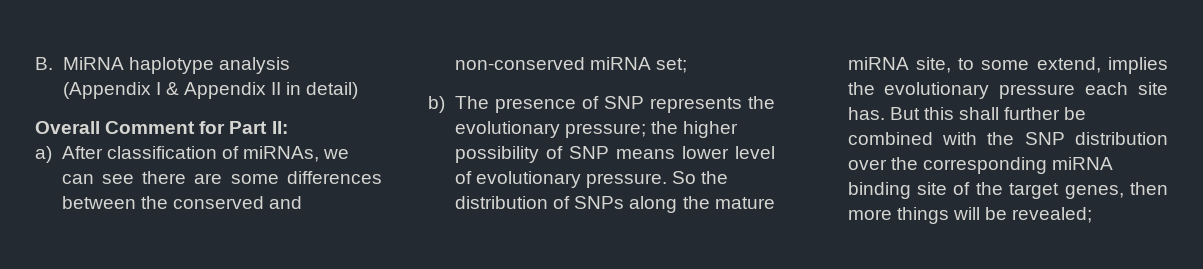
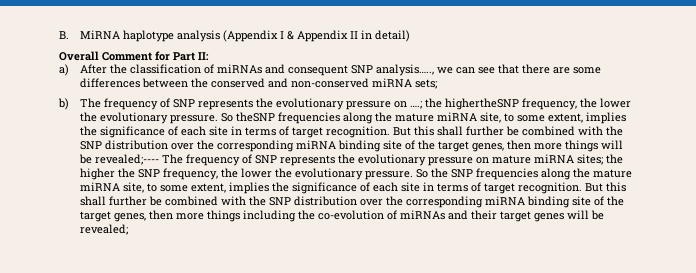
- a) After classification of miRNAs, we can see there are some differences between the conserved and non-conserved miRNA set;
+ a) After the classification of miRNAs and consequent SNP analysis….., we can see that there are some differences between the conserved and non-conserved miRNA sets;
- b) The presence of SNP represents the evolutionary pressure; the higher possibility of SNP means lower level of evolutionary pressure. So the distribution of SNPs along the mature miRNA site, to some extend, implies the evolutionary pressure each site has.
+ b) The frequency of SNP represents the evolutionary pressure on ….; the highertheSNP frequency, the lower the evolutionary pressure. So theSNP frequencies along the mature miRNA site, to some extent, implies the significance of each site in terms of target recognition.
- But this shall further be combined with the SNP distribution over the corresponding miRNA binding site of the target genes, then more things will be revealed;
+ But this shall further be combined with the SNP distribution over the corresponding miRNA binding site of the target genes, then more things will be revealed;---- The frequency of SNP represents the evolutionary pressure on mature miRNA sites; the higher the SNP frequency, the lower the evolutionary pressure. So the SNP frequencies along the mature miRNA site, to some extent, implies the significance of each site in terms of target recognition. But this shall further be combined with the SNP distribution over the corresponding miRNA binding site of the target genes, then more things including the co-evolution of miRNAs and their target genes will be revealed;

